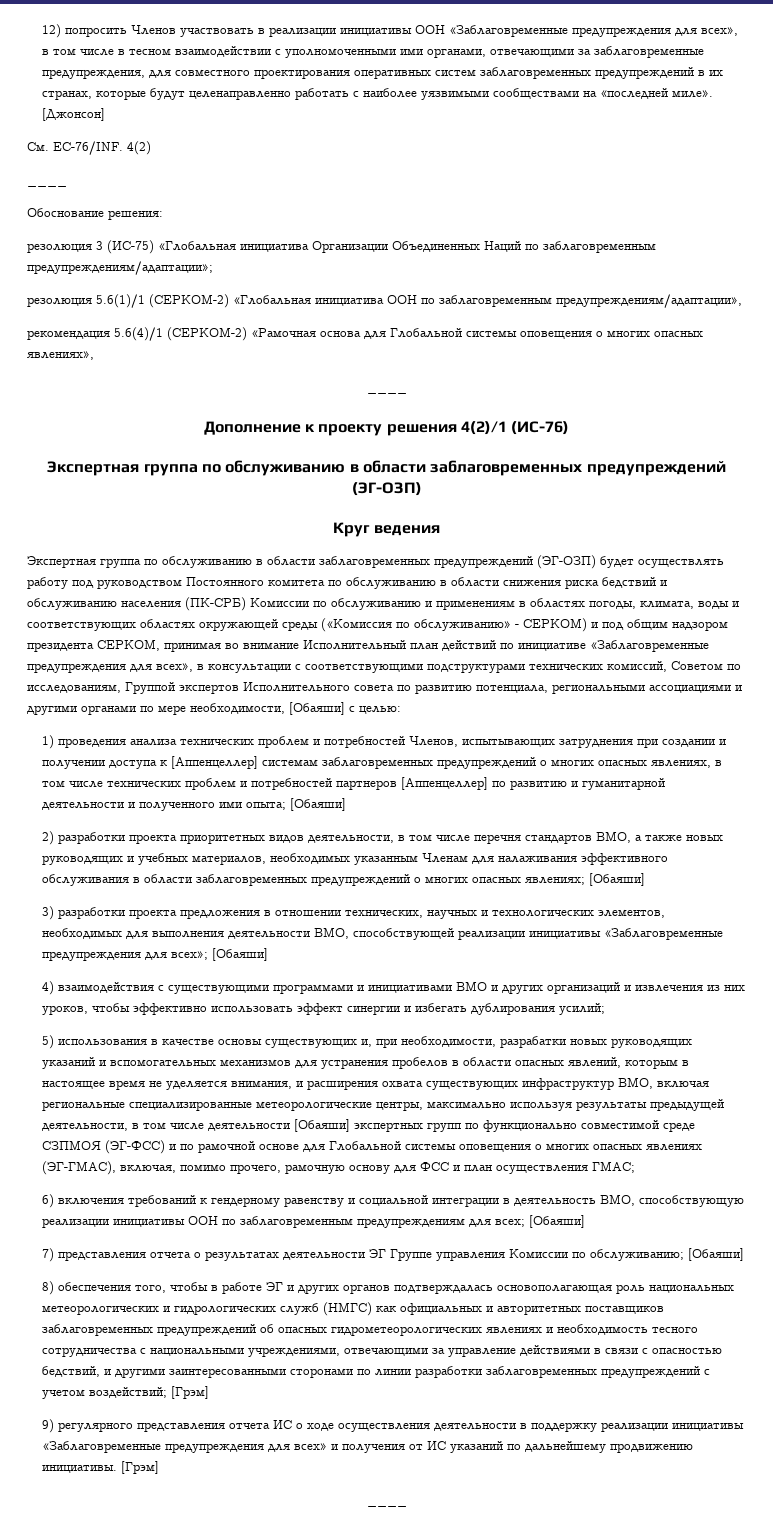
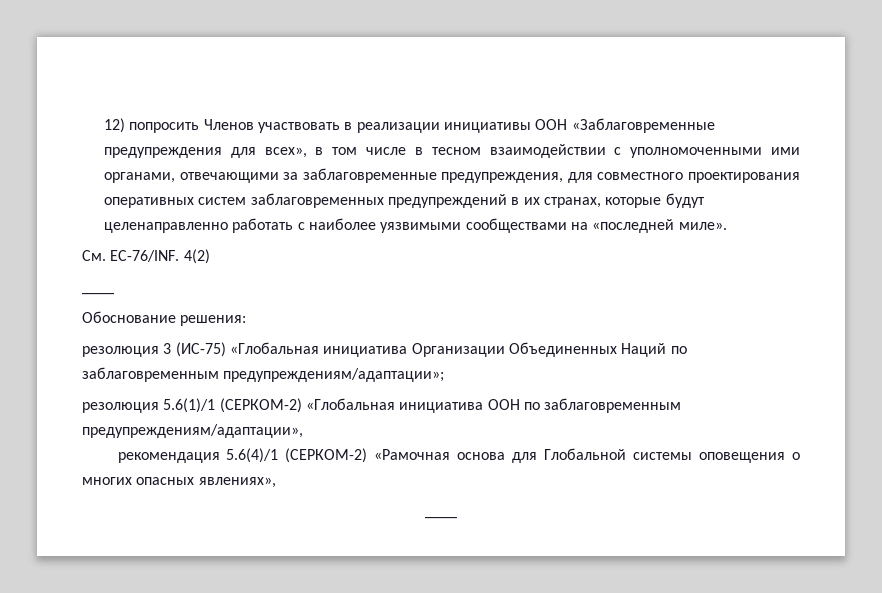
- [Джонсон]
- Дополнение к проекту решения 4(2)/1 (ИС-76)
- Экспертная группа по обслуживанию в области заблаговременных предупреждений (ЭГ-ОЗП)
- Круг ведения
- Экспертная группа по обслуживанию в области заблаговременных предупреждений (ЭГ-ОЗП) будет осуществлять работу под руководством Постоянного комитета по обслуживанию в области снижения риска бедствий и обслуживанию населения (ПК-СРБ) Комиссии по обслуживанию и применениям в областях погоды, климата, воды и соответствующих областях окружающей среды («Комиссия по обслуживанию» - СЕРКОМ) и под общим надзором президента СЕРКОМ, принимая во внимание Исполнительный план действий по инициативе «Заблаговременные предупреждения для всех», в консультации с соответствующими подструктурами технических комиссий, Советом по исследованиям, Группой экспертов Исполнительного совета по развитию потенциала, региональными ассоциациями и другими органами по мере необходимости, [Обаяши] с целью:
- 1) проведения анализа технических проблем и потребностей Членов, испытывающих затруднения при создании и получении доступа к [Аппенцеллер] системам заблаговременных предупреждений о многих опасных явлениях, в том числе технических проблем и потребностей партнеров [Аппенцеллер] по развитию и гуманитарной деятельности и полученного ими опыта; [Обаяши]
- 2) разработки проекта приоритетных видов деятельности, в том числе перечня стандартов ВМО, а также новых руководящих и учебных материалов, необходимых указанным Членам для налаживания эффективного обслуживания в области заблаговременных предупреждений о многих опасных явлениях; [Обаяши]
- 3) разработки проекта предложения в отношении технических, научных и технологических элементов, необходимых для выполнения деятельности ВМО, способствующей реализации инициативы «Заблаговременные предупреждения для всех»; [Обаяши]
- 4) взаимодействия с существующими программами и инициативами ВМО и других организаций и извлечения из них уроков, чтобы эффективно использовать эффект синергии и избегать дублирования усилий;
- 5) использования в качестве основы существующих и, при необходимости, разрабатки новых руководящих указаний и вспомогательных механизмов для устранения пробелов в области опасных явлений, которым в настоящее время не уделяется внимания, и расширения охвата существующих инфраструктур ВМО, включая региональные специализированные метеорологические центры, максимально используя результаты предыдущей деятельности, в том числе деятельности [Обаяши] экспертных групп по функционально совместимой среде СЗПМОЯ (ЭГ-ФСС) и по рамочной основе для Глобальной системы оповещения о многих опасных явлениях (ЭГ-ГМАС), включая, помимо прочего, рамочную основу для ФСС и план осуществления ГМАС;
- 6) включения требований к гендерному равенству и социальной интеграции в деятельность ВМО, способствующую реализации инициативы ООН по заблаговременным предупреждениям для всех; [Обаяши]
- 7) представления отчета о результатах деятельности ЭГ Группе управления Комиссии по обслуживанию; [Обаяши]
- 8) обеспечения того, чтобы в работе ЭГ и других органов подтверждалась основополагающая роль национальных метеорологических и гидрологических служб (НМГС) как официальных и авторитетных поставщиков заблаговременных предупреждений об опасных гидрометеорологических явлениях и необходимость тесного сотрудничества с национальными учреждениями, отвечающими за управление действиями в связи с опасностью бедствий, и другими заинтересованными сторонами по линии разработки заблаговременных предупреждений с учетом воздействий; [Грэм]
- 9) регулярного представления отчета ИС о ходе осуществления деятельности в поддержку реализации инициативы «Заблаговременные предупреждения для всех» и получения от ИС указаний по дальнейшему продвижению инициативы. [Грэм]
- ____

